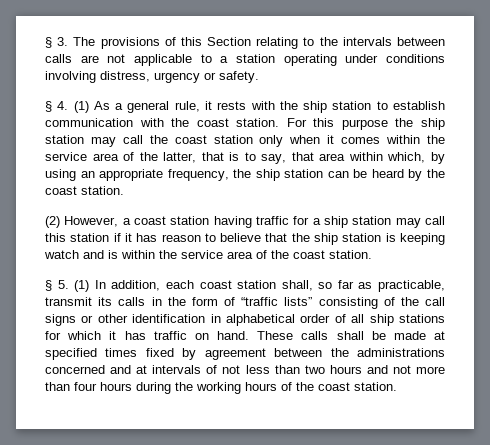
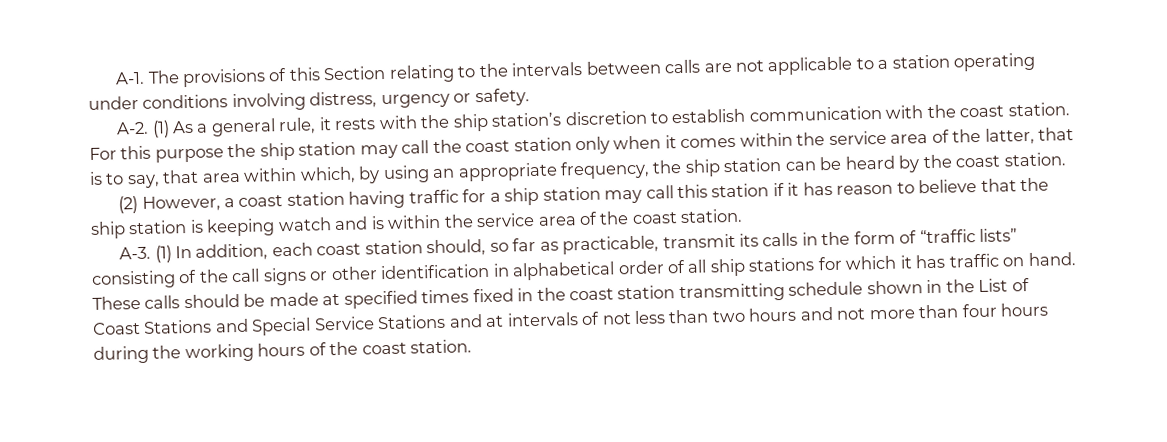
- § 3. The provisions of this Section relating to the intervals between calls are not applicable to a station operating under conditions involving distress, urgency or safety.
+ A-1. The provisions of this Section relating to the intervals between calls are not applicable to a station operating under conditions involving distress, urgency or safety.
- § 4. (1) As a general rule, it rests with the ship station to establish communication with the coast station.
+ A-2. (1) As a general rule, it rests with the ship station’s discretion to establish communication with the coast station.
- § 5. (1) In addition, each coast station shall, so far as practicable, transmit its calls in the form of “traffic lists” consisting of the call signs or other identification in alphabetical order of all ship stations for which it has traffic on hand.
+ A-3. (1) In addition, each coast station should, so far as practicable, transmit its calls in the form of “traffic lists” consisting of the call signs or other identification in alphabetical order of all ship stations for which it has traffic on hand.
- These calls shall be made at specified times fixed by agreement between the administrations concerned and at intervals of not less than two hours and not more than four hours during the working hours of the coast station.
+ These calls should be made at specified times fixed in the coast station transmitting schedule shown in the List of Coast Stations and Special Service Stations and at intervals of not less than two hours and not more than four hours during the working hours of the coast station.

